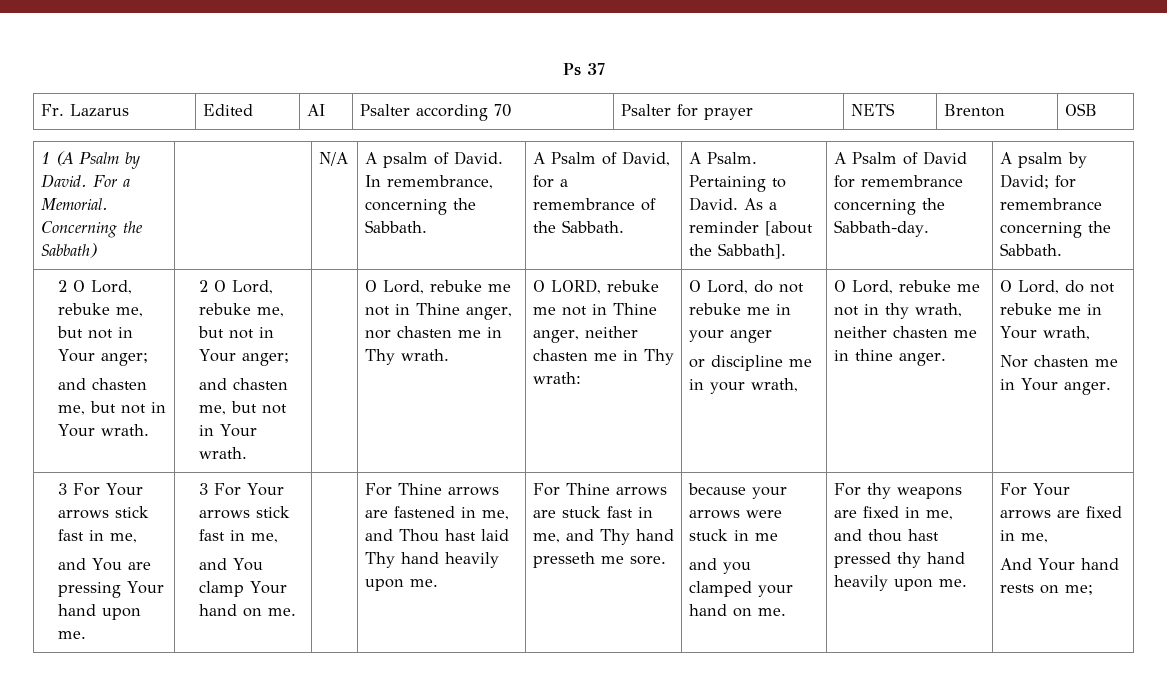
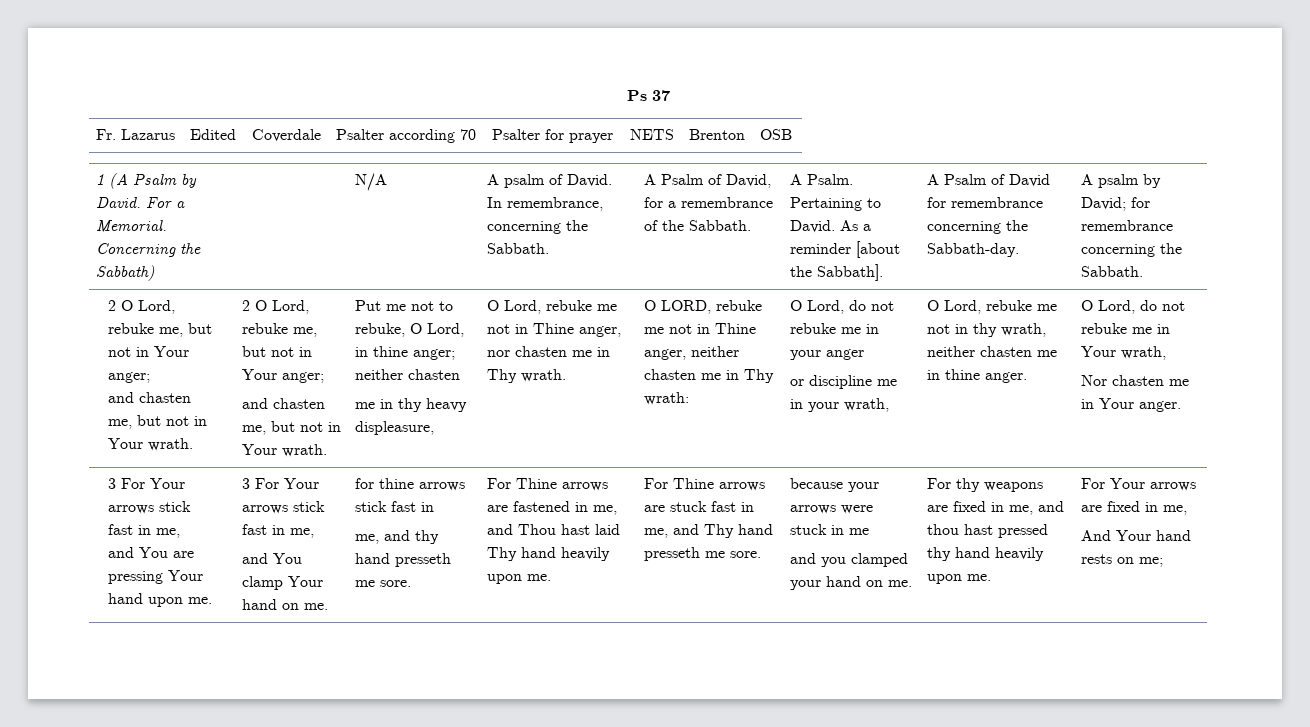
- Fr. Lazarus | Edited | AI | Psalter according 70 | Psalter for prayer | NETS | Brenton | OSB
+ Fr. Lazarus | Edited | Coverdale | Psalter according 70 | Psalter for prayer | NETS | Brenton | OSB
+ Put me not to rebuke, O Lord, in thine anger; neither chasten
+ me in thy heavy displeasure,
+ for thine arrows stick fast in
+ me, and thy hand presseth me sore.

